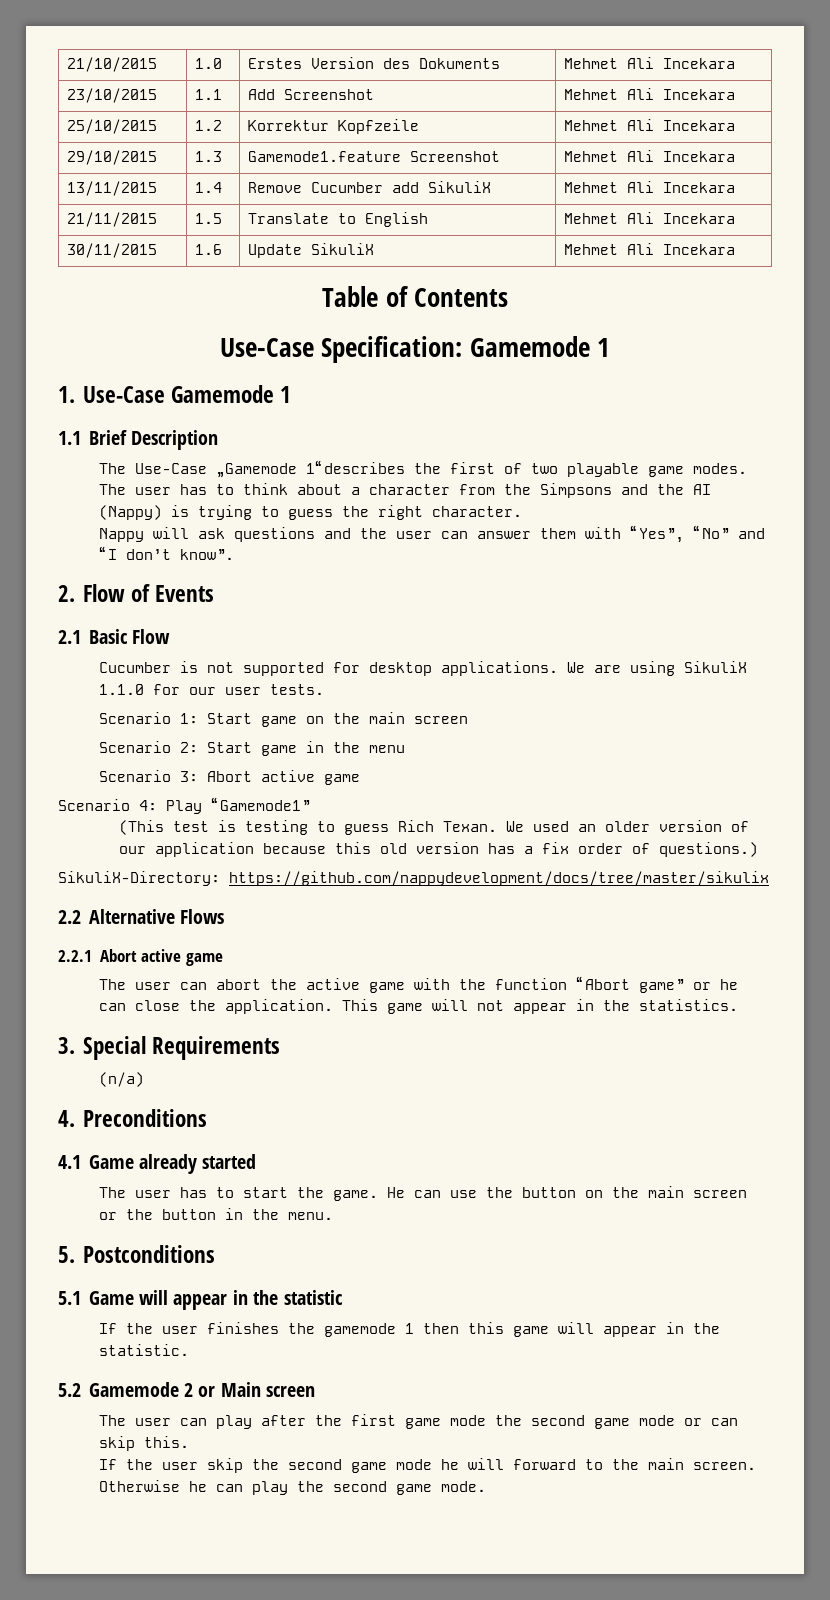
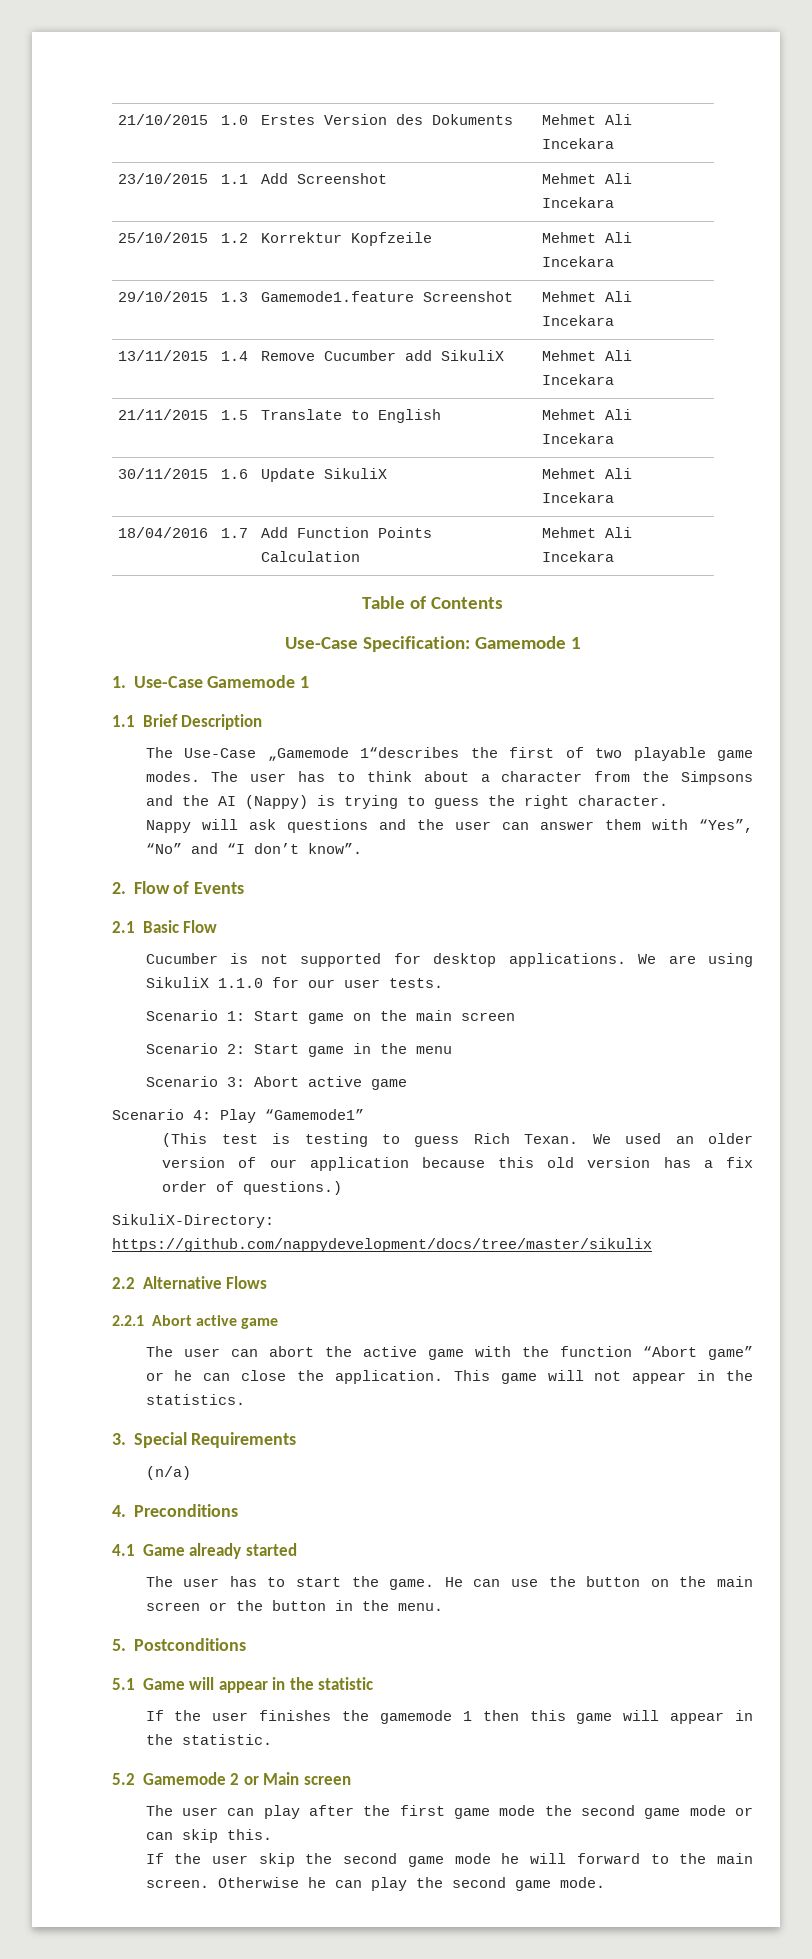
+ 18/04/2016 | 1.7 | Add Function Points Calculation | Mehmet Ali Incekara

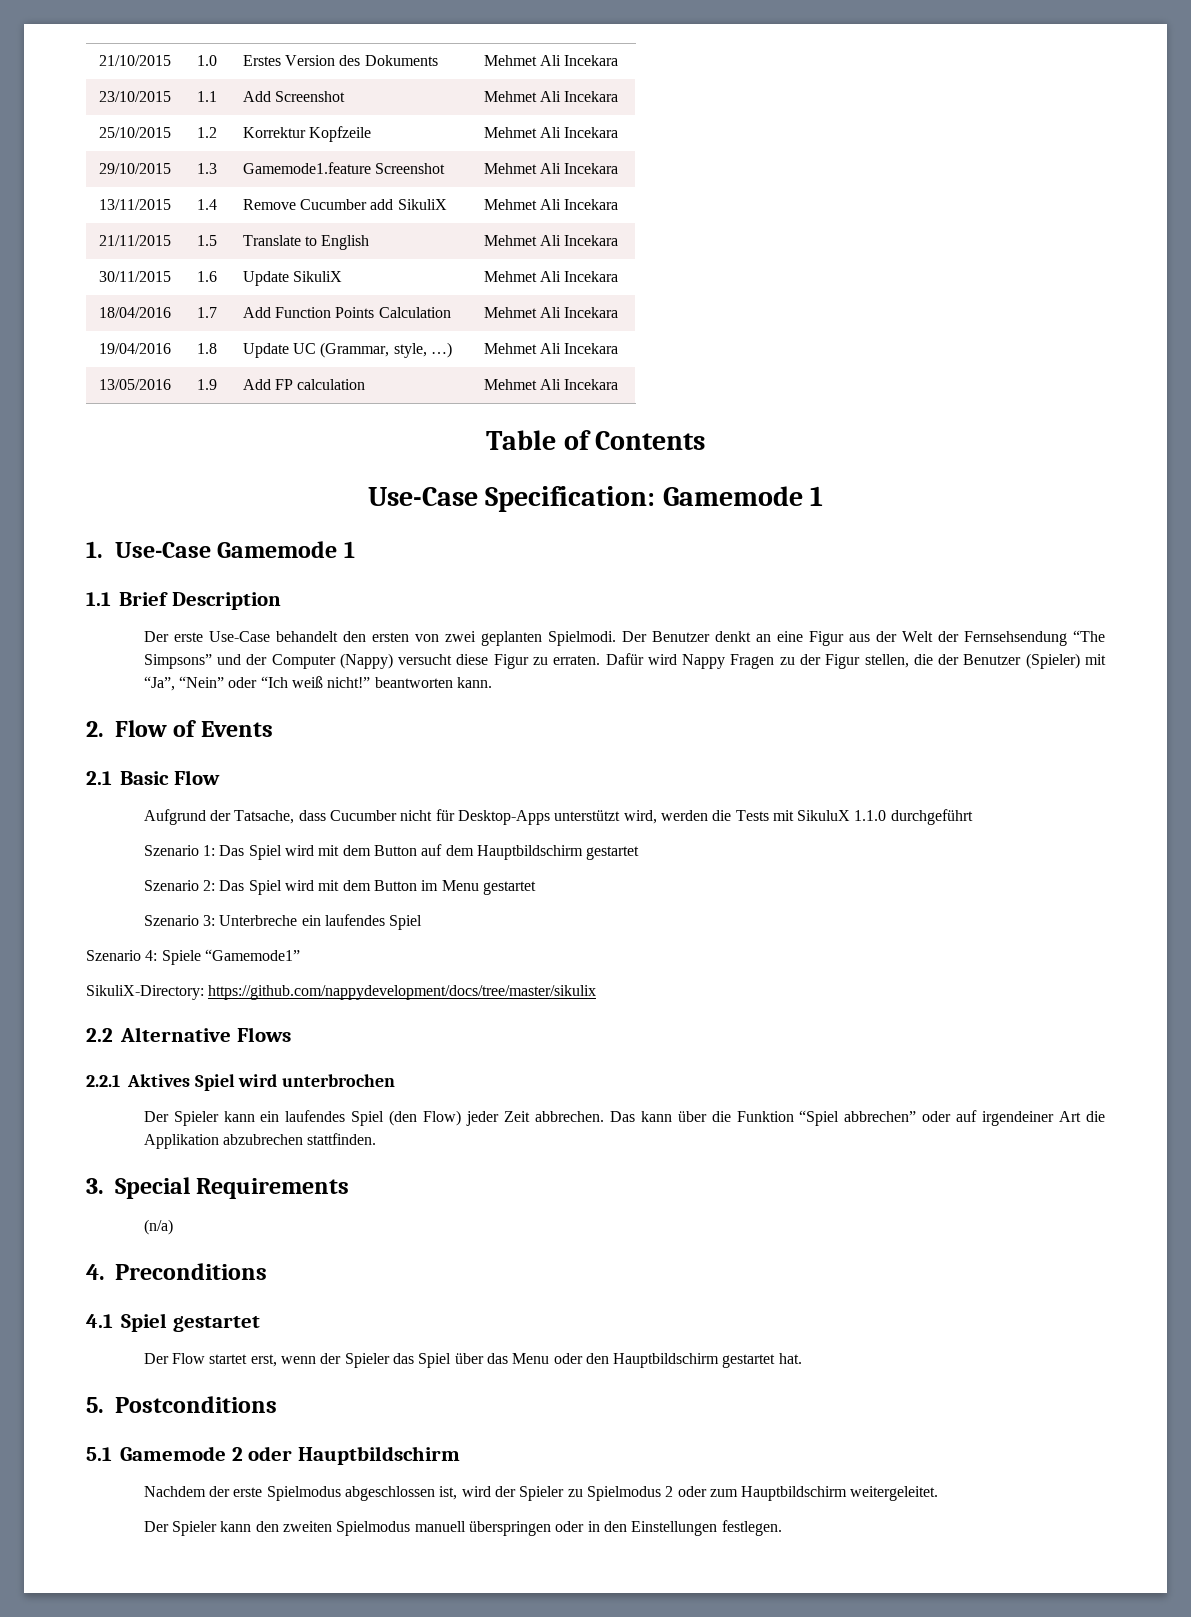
+ 19/04/2016 | 1.8 | Update UC (Grammar, style, …) | Mehmet Ali Incekara
+ 13/05/2016 | 1.9 | Add FP calculation | Mehmet Ali Incekara
- The Use-Case „Gamemode 1“describes the first of two playable game modes. The user has to think about a character from the Simpsons and the AI (Nappy) is trying to guess the right character.
- Nappy will ask questions and the user can answer them with “Yes”, “No” and “I don’t know”.
+ Der erste Use-Case behandelt den ersten von zwei geplanten Spielmodi. Der Benutzer denkt an eine Figur aus der Welt der Fernsehsendung “The Simpsons” und der Computer (Nappy) versucht diese Figur zu erraten. Dafür wird Nappy Fragen zu der Figur stellen, die der Benutzer (Spieler) mit “Ja”, “Nein” oder “Ich weiß nicht!” beantworten kann.
- Cucumber is not supported for desktop applications. We are using SikuliX 1.1.0 for our user tests.
- Scenario 1: Start game on the main screen
- Scenario 2: Start game in the menu
- Scenario 3: Abort active game
- Scenario 4: Play “Gamemode1”
- (This test is testing to guess Rich Texan. We used an older version of our application because this old version has a fix order of questions.)
+ Aufgrund der Tatsache, dass Cucumber nicht für Desktop-Apps unterstützt wird, werden die Tests mit SikuluX 1.1.0 durchgeführt
+ Szenario 1: Das Spiel wird mit dem Button auf dem Hauptbildschirm gestartet
+ Szenario 2: Das Spiel wird mit dem Button im Menu gestartet
+ Szenario 3: Unterbreche ein laufendes Spiel
+ Szenario 4: Spiele “Gamemode1”
- 2.2.1 Abort active game
- The user can abort the active game with the function “Abort game” or he can close the application. This game will not appear in the statistics.
+ 2.2.1 Aktives Spiel wird unterbrochen
+ Der Spieler kann ein laufendes Spiel (den Flow) jeder Zeit abbrechen. Das kann über die Funktion “Spiel abbrechen” oder auf irgendeiner Art die Applikation abzubrechen stattfinden.
- 4.1 Game already started
- The user has to start the game. He can use the button on the main screen or the button in the menu.
+ 4.1 Spiel gestartet
+ Der Flow startet erst, wenn der Spieler das Spiel über das Menu oder den Hauptbildschirm gestartet hat.
  5. Postconditions
- 5.1 Game will appear in the statistic
- If the user finishes the gamemode 1 then this game will appear in the statistic.
- 5.2 Gamemode 2 or Main screen
- The user can play after the first game mode the second game mode or can skip this.
- If the user skip the second game mode he will forward to the main screen. Otherwise he can play the second game mode.
+ 5.1 Gamemode 2 oder Hauptbildschirm
+ Nachdem der erste Spielmodus abgeschlossen ist, wird der Spieler zu Spielmodus 2 oder zum Hauptbildschirm weitergeleitet.
+ Der Spieler kann den zweiten Spielmodus manuell überspringen oder in den Einstellungen festlegen.

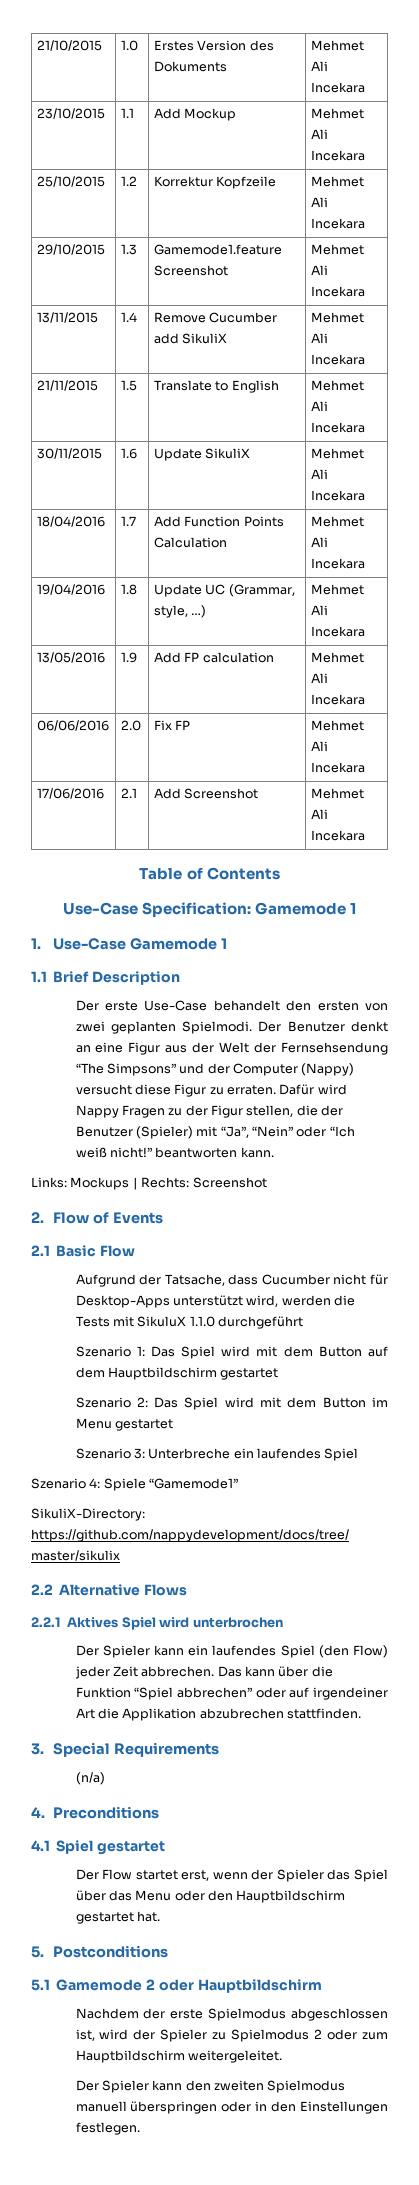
- 23/10/2015 | 1.1 | Add Screenshot | Mehmet Ali Incekara
+ 23/10/2015 | 1.1 | Add Mockup | Mehmet Ali Incekara
+ 06/06/2016 | 2.0 | Fix FP | Mehmet Ali Incekara
+ 17/06/2016 | 2.1 | Add Screenshot | Mehmet Ali Incekara
+ Links: Mockups | Rechts: Screenshot

